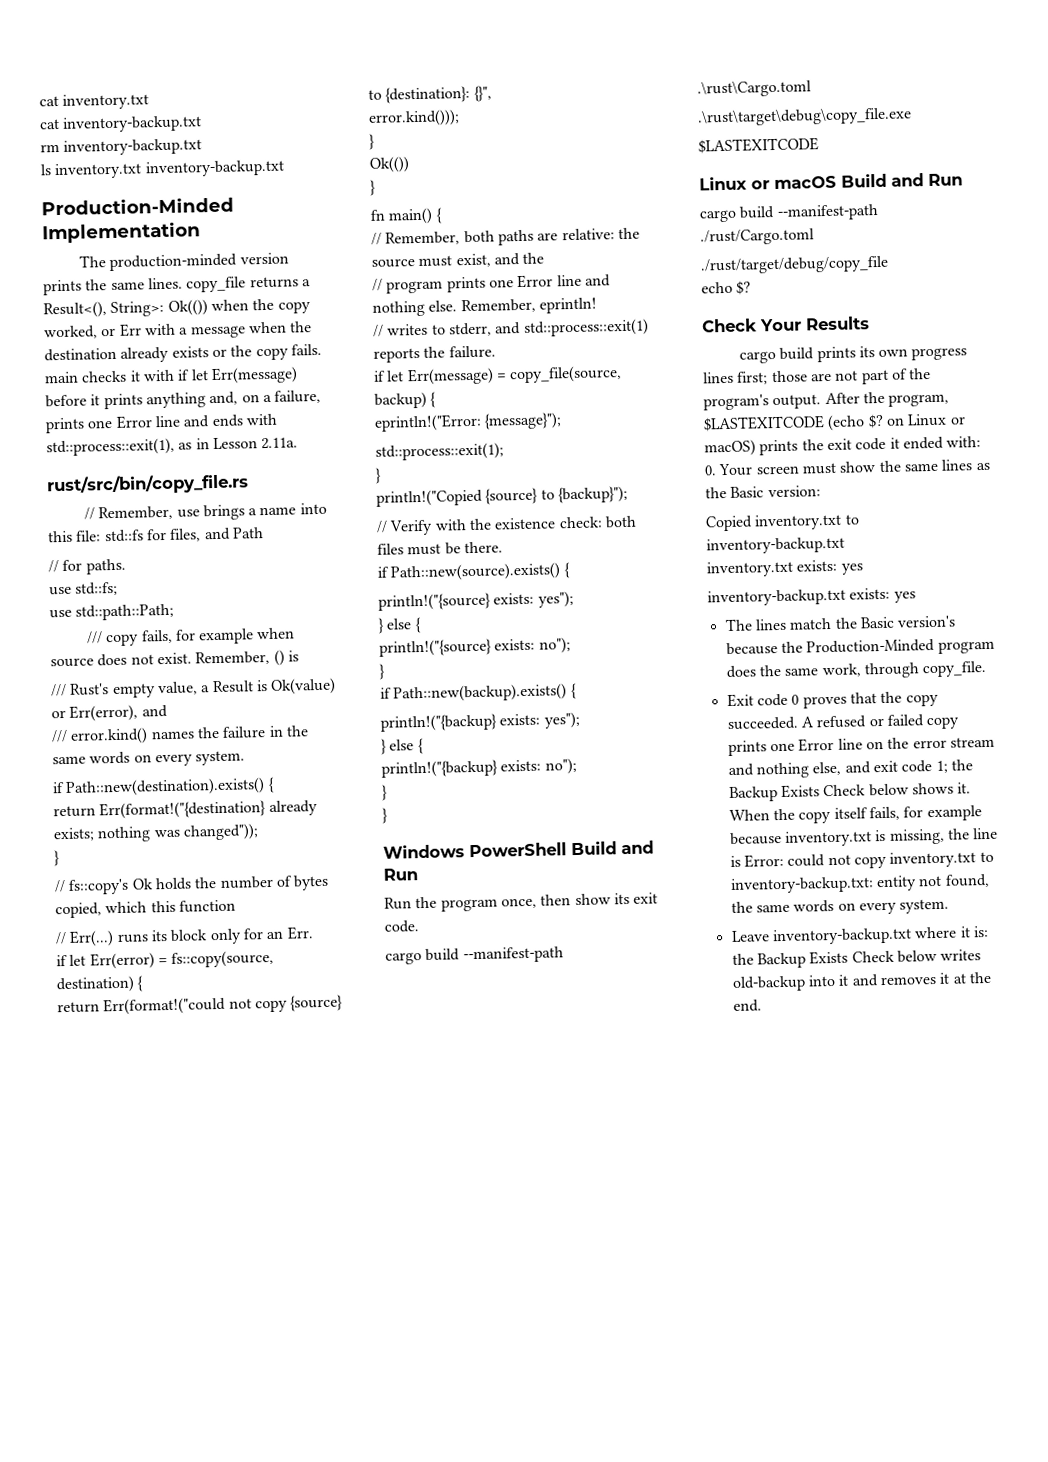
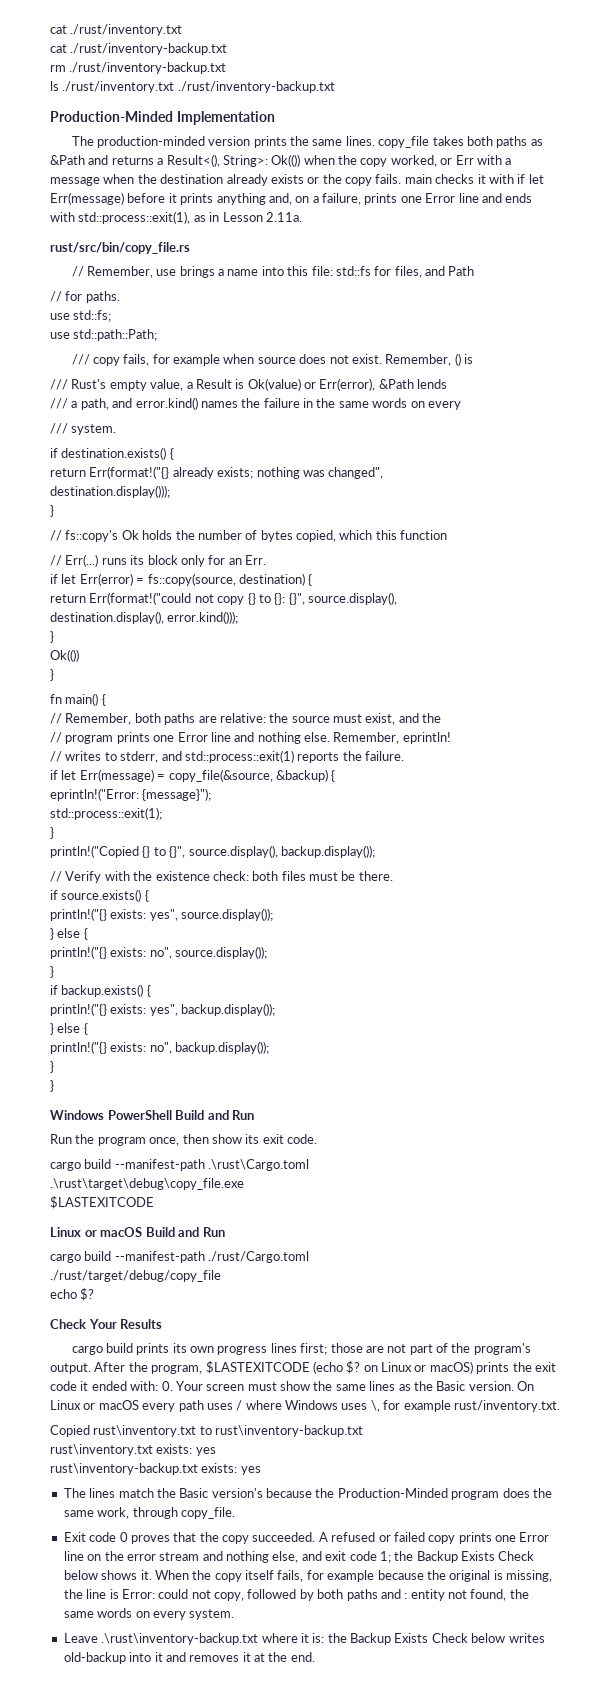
- cat inventory.txt
- cat inventory-backup.txt
+ cat ./rust/inventory.txt
+ cat ./rust/inventory-backup.txt
- rm inventory-backup.txt
+ rm ./rust/inventory-backup.txt
- ls inventory.txt inventory-backup.txt
+ ls ./rust/inventory.txt ./rust/inventory-backup.txt
- The production-minded version prints the same lines. copy_file returns a Result<(), String>: Ok(()) when the copy worked, or Err with a message when the destination already exists or the copy fails. main checks it with if let Err(message) before it prints anything and, on a failure, prints one Error line and ends with std::process::exit(1), as in Lesson 2.11a.
+ The production-minded version prints the same lines. copy_file takes both paths as &Path and returns a Result<(), String>: Ok(()) when the copy worked, or Err with a message when the destination already exists or the copy fails. main checks it with if let Err(message) before it prints anything and, on a failure, prints one Error line and ends with std::process::exit(1), as in Lesson 2.11a.
- /// Rust's empty value, a Result is Ok(value) or Err(error), and
- /// error.kind() names the failure in the same words on every system.
+ /// Rust's empty value, a Result is Ok(value) or Err(error), &Path lends
+ /// a path, and error.kind() names the failure in the same words on every
+ /// system.
- if Path::new(destination).exists() {
- return Err(format!("{destination} already exists; nothing was changed"));
+ if destination.exists() {
+ return Err(format!("{} already exists; nothing was changed",
+ destination.display()));
- return Err(format!("could not copy {source} to {destination}: {}",
- error.kind()));
+ return Err(format!("could not copy {} to {}: {}", source.display(),
+ destination.display(), error.kind()));
- if let Err(message) = copy_file(source, backup) {
+ if let Err(message) = copy_file(&source, &backup) {
- println!("Copied {source} to {backup}");
+ println!("Copied {} to {}", source.display(), backup.display());
- if Path::new(source).exists() {
- println!("{source} exists: yes");
+ if source.exists() {
+ println!("{} exists: yes", source.display());
  } else {
- println!("{source} exists: no");
+ println!("{} exists: no", source.display());
- if Path::new(backup).exists() {
- println!("{backup} exists: yes");
+ if backup.exists() {
+ println!("{} exists: yes", backup.display());
  } else {
- println!("{backup} exists: no");
+ println!("{} exists: no", backup.display());
- After the program, $LASTEXITCODE (echo $? on Linux or macOS) prints the exit code it ended with: 0. Your screen must show the same lines as the Basic version:
- Copied inventory.txt to inventory-backup.txt
- inventory.txt exists: yes
- inventory-backup.txt exists: yes
+ After the program, $LASTEXITCODE (echo $? on Linux or macOS) prints the exit code it ended with: 0. Your screen must show the same lines as the Basic version. On Linux or macOS every path uses / where Windows uses \, for example rust/inventory.txt.
+ Copied rust\inventory.txt to rust\inventory-backup.txt
+ rust\inventory.txt exists: yes
+ rust\inventory-backup.txt exists: yes
- When the copy itself fails, for example because inventory.txt is missing, the line is Error: could not copy inventory.txt to inventory-backup.txt: entity not found, the same words on every system.
+ When the copy itself fails, for example because the original is missing, the line is Error: could not copy, followed by both paths and : entity not found, the same words on every system.
- Leave inventory-backup.txt where it is: the Backup Exists Check below writes old-backup into it and removes it at the end.
+ Leave .\rust\inventory-backup.txt where it is: the Backup Exists Check below writes old-backup into it and removes it at the end.

